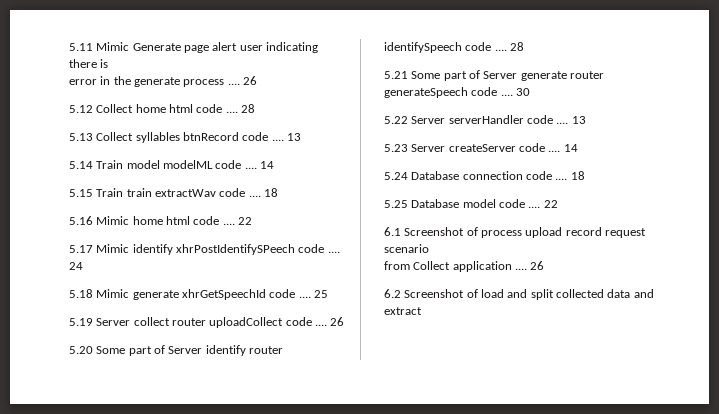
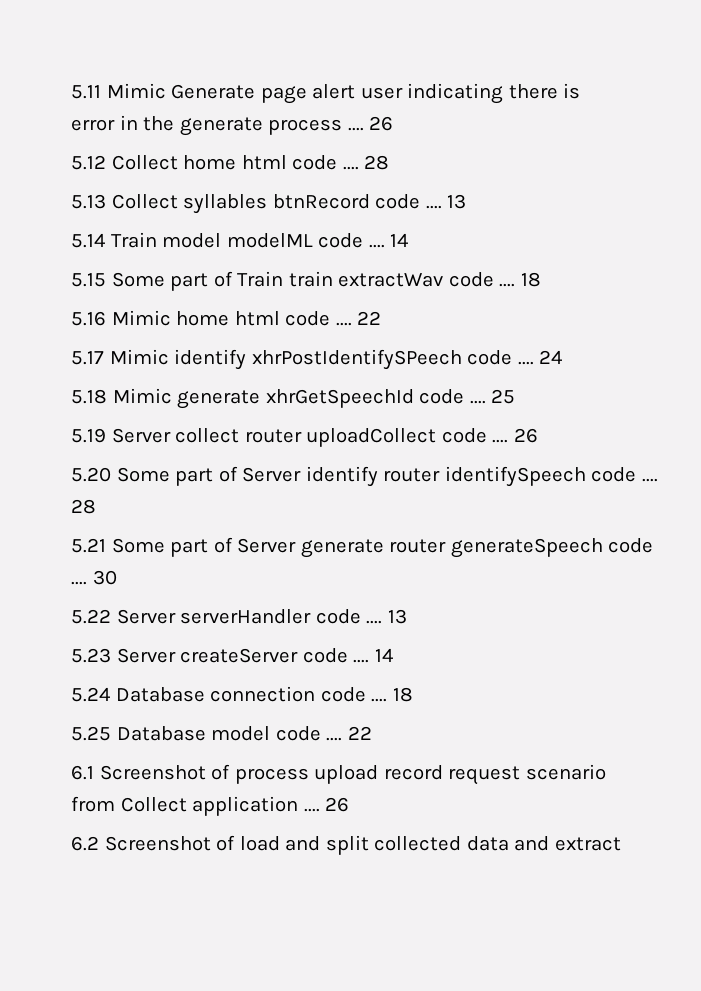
- 5.15 Train train extractWav code ....
+ 5.15 Some part of Train train extractWav code ....

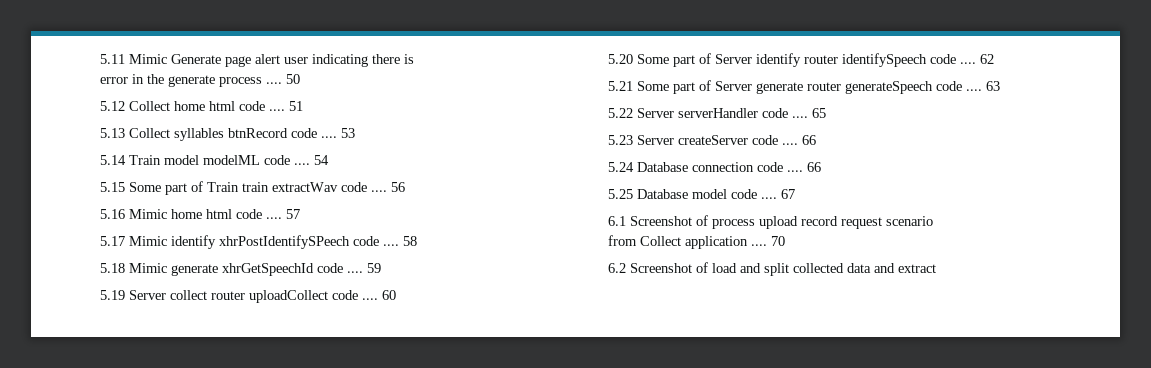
- error in the generate process .... 26
+ error in the generate process .... 50
- 5.12 Collect home html code .... 28
+ 5.12 Collect home html code .... 51
- 5.13 Collect syllables btnRecord code .... 13
+ 5.13 Collect syllables btnRecord code .... 53
- 5.14 Train model modelML code .... 14
+ 5.14 Train model modelML code .... 54
- 5.15 Some part of Train train extractWav code .... 18
+ 5.15 Some part of Train train extractWav code .... 56
- 5.16 Mimic home html code .... 22
+ 5.16 Mimic home html code .... 57
- 24
+ 58
- 25
+ 59
- 5.19 Server collect router uploadCollect code .... 26
+ 5.19 Server collect router uploadCollect code .... 60
- 5.20 Some part of Server identify router identifySpeech code .... 28
+ 5.20 Some part of Server identify router identifySpeech code .... 62
- 30
+ 63
- 5.22 Server serverHandler code .... 13
+ 5.22 Server serverHandler code .... 65
- 5.23 Server createServer code .... 14
+ 5.23 Server createServer code .... 66
- 5.24 Database connection code .... 18
+ 5.24 Database connection code .... 66
- 5.25 Database model code .... 22
+ 5.25 Database model code .... 67
- from Collect application .... 26
+ from Collect application .... 70

